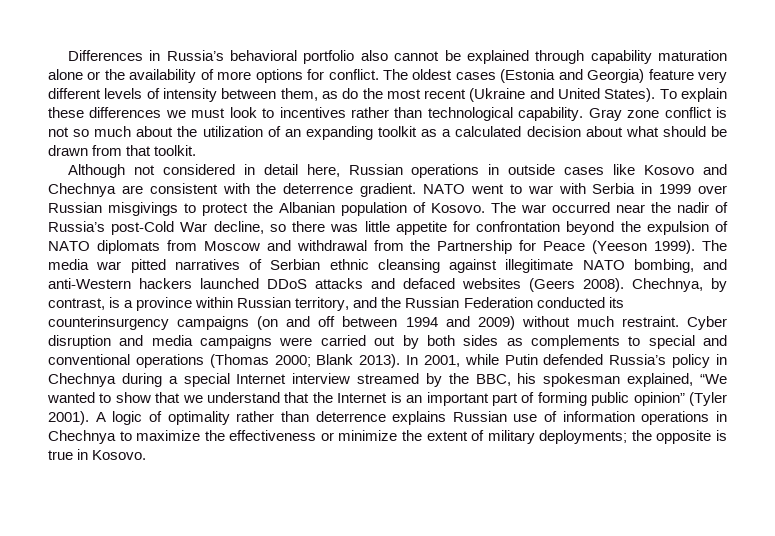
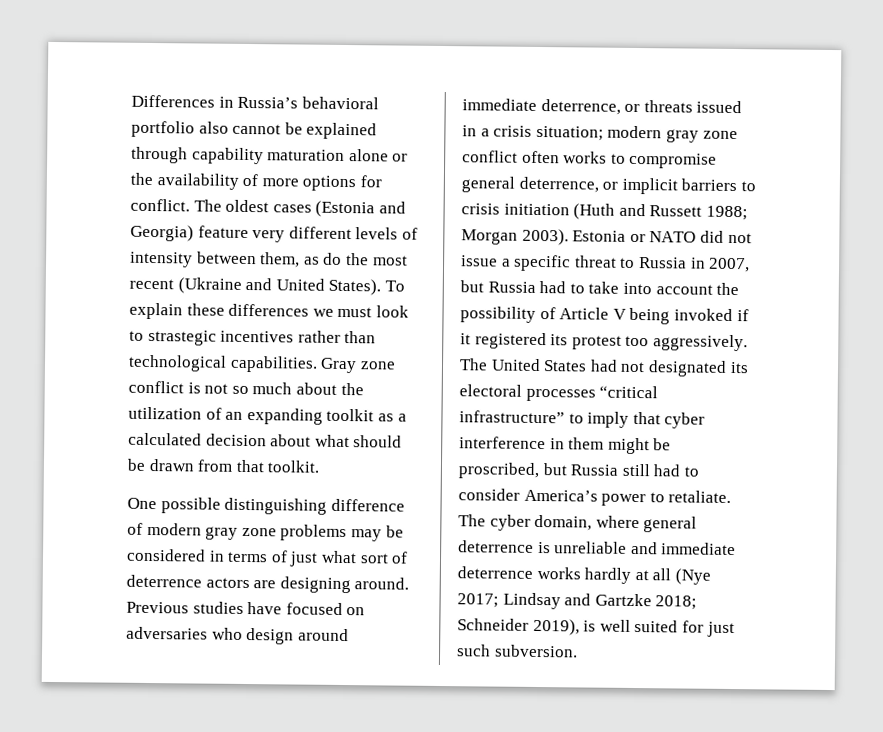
- To explain these differences we must look to incentives rather than technological capability.
+ To explain these differences we must look to strastegic incentives rather than technological capabilities.
- Although not considered in detail here, Russian operations in outside cases like Kosovo and Chechnya are consistent with the deterrence gradient. NATO went to war with Serbia in 1999 over Russian misgivings to protect the Albanian population of Kosovo. The war occurred near the nadir of Russia’s post-Cold War decline, so there was little appetite for confrontation beyond the expulsion of NATO diplomats from Moscow and withdrawal from the Partnership for Peace (Yeeson 1999). The media war pitted narratives of Serbian ethnic cleansing against illegitimate NATO bombing, and anti-Western hackers launched DDoS attacks and defaced websites (Geers 2008). Chechnya, by contrast, is a province within Russian territory, and the Russian Federation conducted its counterinsurgency campaigns (on and off between 1994 and 2009) without much restraint. Cyber disruption and media campaigns were carried out by both sides as complements to special and conventional operations (Thomas 2000; Blank 2013). In 2001, while Putin defended Russia’s policy in Chechnya during a special Internet interview streamed by the BBC, his spokesman explained, “We wanted to show that we understand that the Internet is an important part of forming public opinion” (Tyler 2001). A logic of optimality rather than deterrence explains Russian use of information operations in Chechnya to maximize the effectiveness or minimize the extent of military deployments; the opposite is true in Kosovo.
+ One possible distinguishing difference of modern gray zone problems may be considered in terms of just what sort of deterrence actors are designing around. Previous studies have focused on adversaries who design around immediate deterrence, or threats issued in a crisis situation; modern gray zone conflict often works to compromise general deterrence, or implicit barriers to crisis initiation (Huth and Russett 1988; Morgan 2003). Estonia or NATO did not issue a specific threat to Russia in 2007, but Russia had to take into account the possibility of Article V being invoked if it registered its protest too aggressively. The United States had not designated its electoral processes “critical infrastructure” to imply that cyber interference in them might be proscribed, but Russia still had to consider America’s power to retaliate. The cyber domain, where general deterrence is unreliable and immediate deterrence works hardly at all (Nye 2017; Lindsay and Gartzke 2018; Schneider 2019), is well suited for just such subversion.

